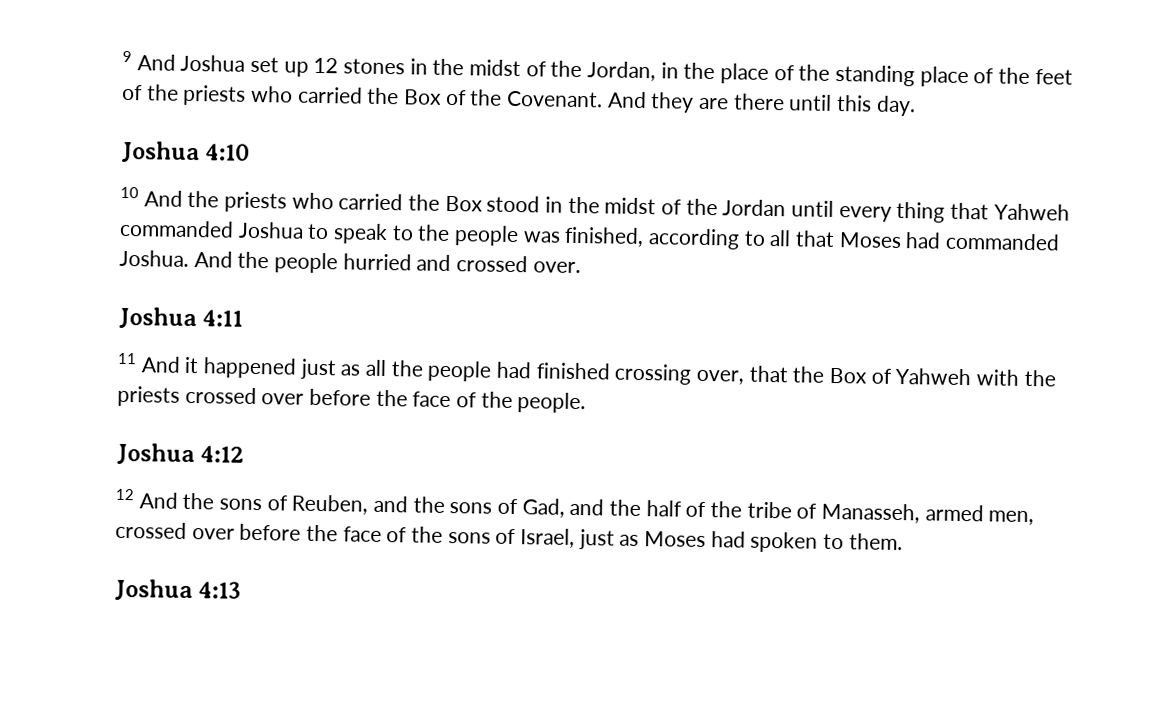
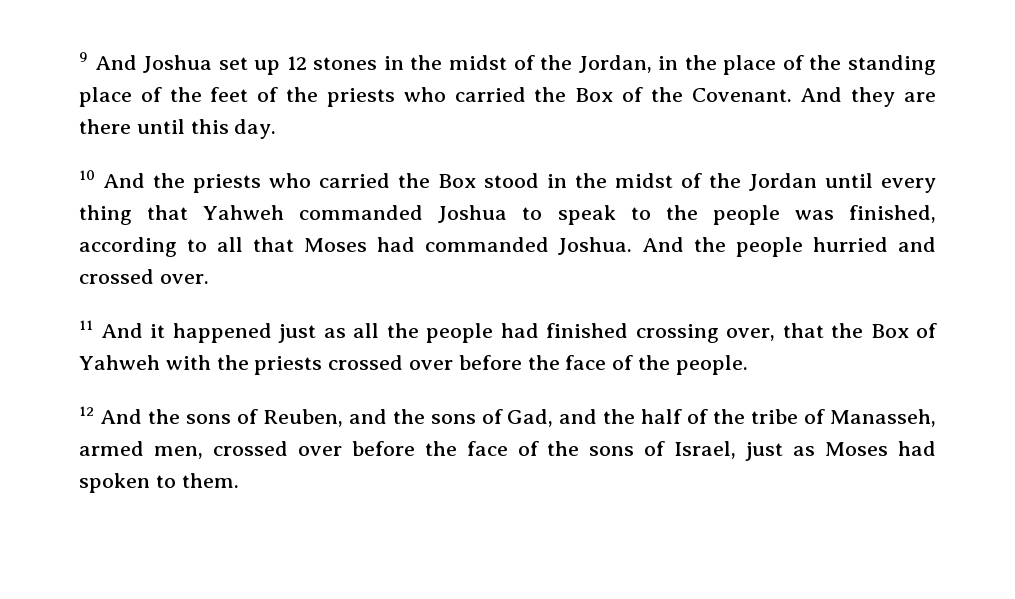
- Joshua 4:10
- Joshua 4:11
- Joshua 4:12
- Joshua 4:13

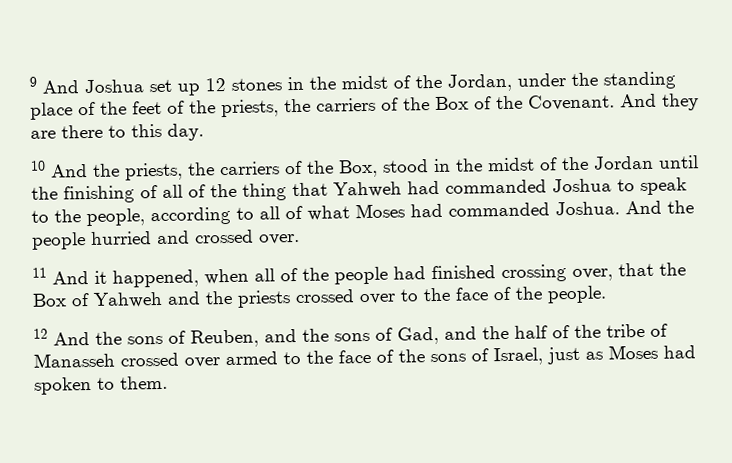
- 9 And Joshua set up 12 stones in the midst of the Jordan, in the place of the standing place of the feet of the priests who carried the Box of the Covenant.
+ 9 And Joshua set up 12 stones in the midst of the Jordan, under the standing place of the feet of the priests, the carriers of the Box of the Covenant.
- And they are there until this day.
+ And they are there to this day.
- 10 And the priests who carried the Box stood in the midst of the Jordan until every thing that Yahweh commanded Joshua to speak to the people was finished, according to all that Moses had commanded Joshua.
+ 10 And the priests, the carriers of the Box, stood in the midst of the Jordan until the finishing of all of the thing that Yahweh had commanded Joshua to speak to the people, according to all of what Moses had commanded Joshua.
- 11 And it happened just as all the people had finished crossing over, that the Box of Yahweh with the priests crossed over before the face of the people.
+ 11 And it happened, when all of the people had finished crossing over, that the Box of Yahweh and the priests crossed over to the face of the people.
- 12 And the sons of Reuben, and the sons of Gad, and the half of the tribe of Manasseh, armed men, crossed over before the face of the sons of Israel, just as Moses had spoken to them.
+ 12 And the sons of Reuben, and the sons of Gad, and the half of the tribe of Manasseh crossed over armed to the face of the sons of Israel, just as Moses had spoken to them.

